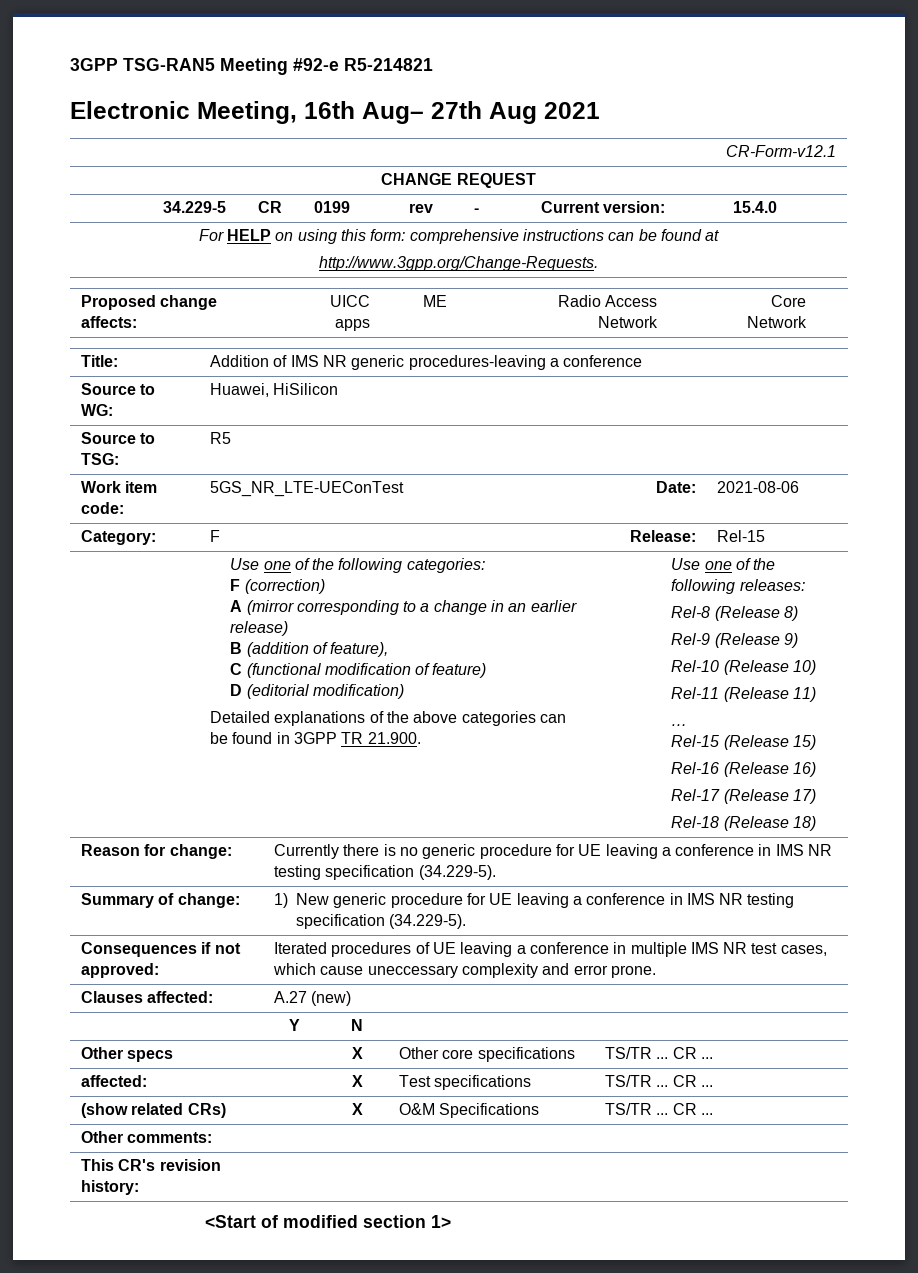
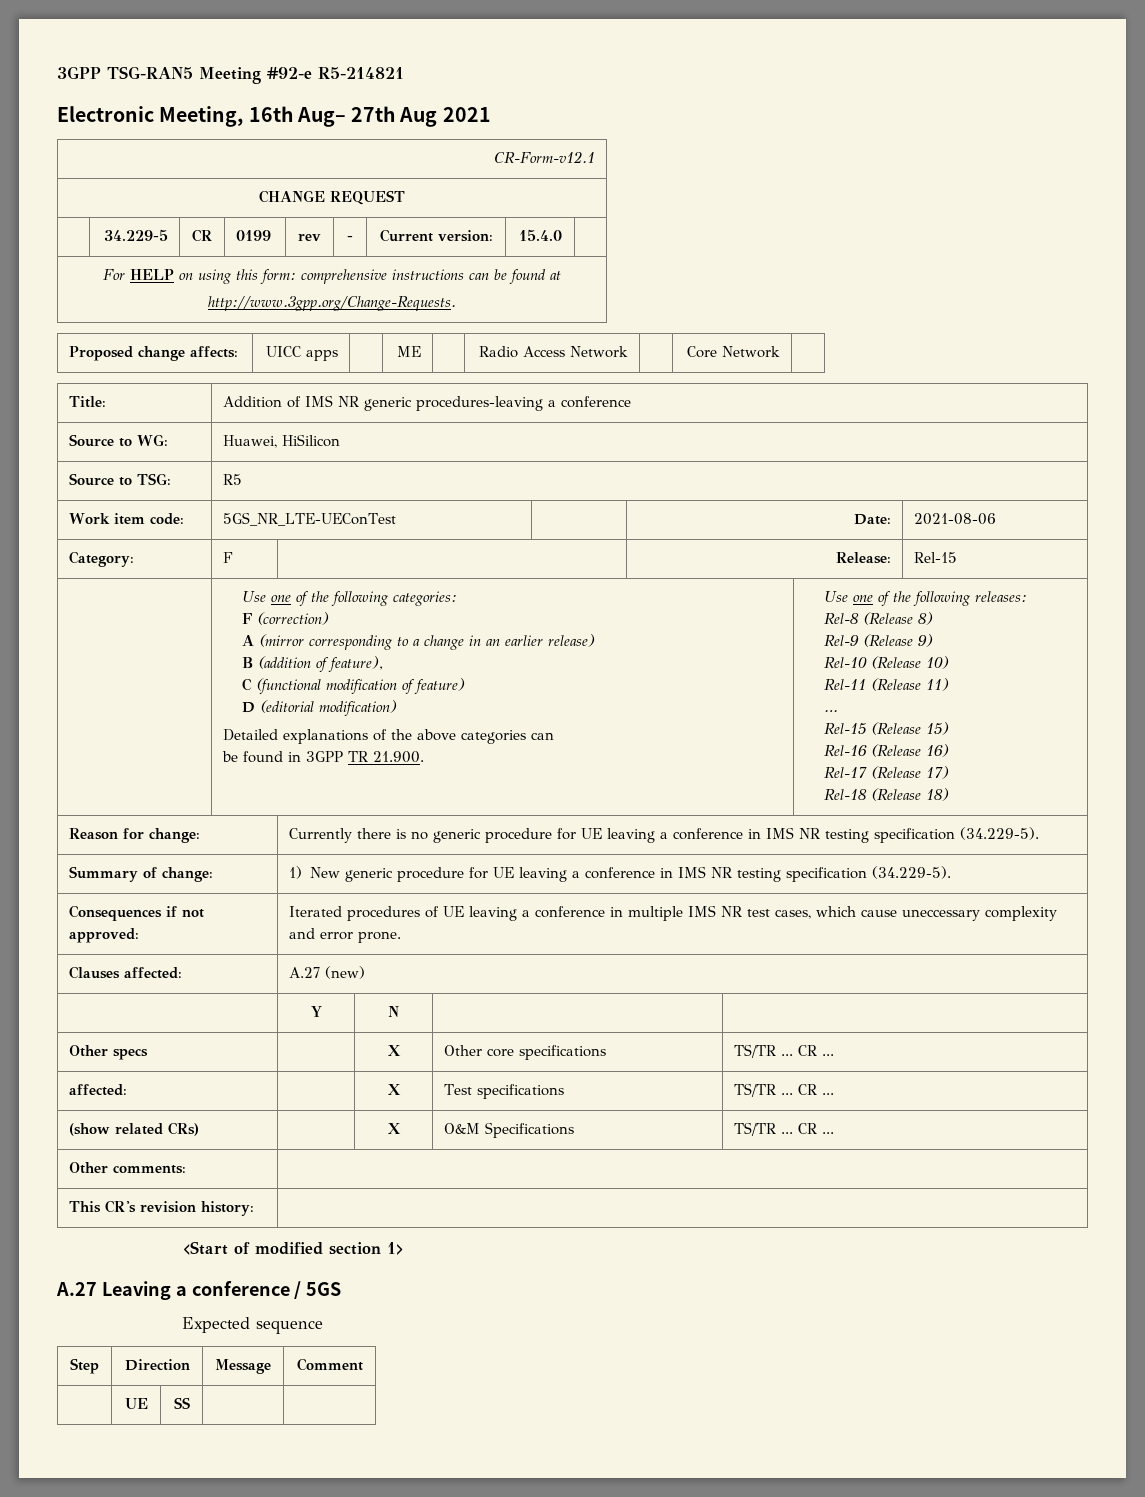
+ A.27 Leaving a conference / 5GS
+ Expected sequence
+ Step | Direction | Message | Comment
+ | UE | SS | |

